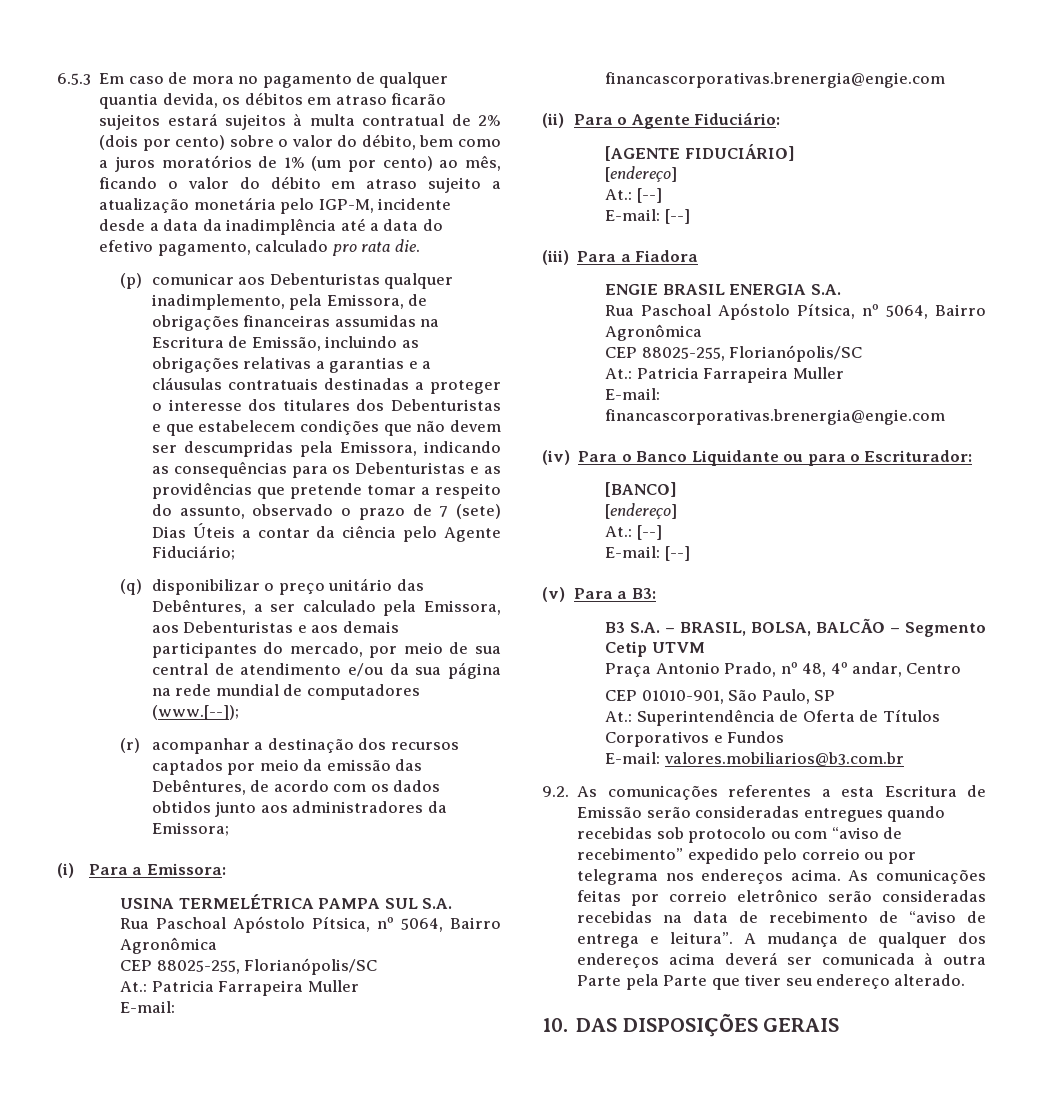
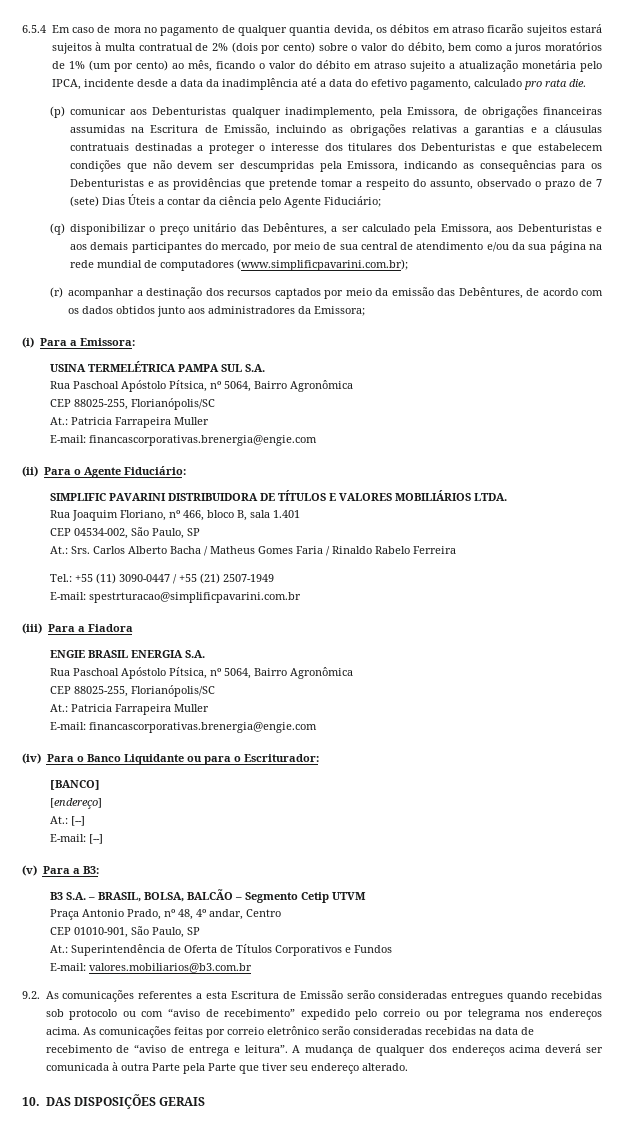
- 6.5.3 Em caso de mora no pagamento de qualquer quantia devida, os débitos em atraso ficarão sujeitos estará sujeitos à multa contratual de 2% (dois por cento) sobre o valor do débito, bem como a juros moratórios de 1% (um por cento) ao mês, ficando o valor do débito em atraso sujeito a atualização monetária pelo IGP-M, incidente desde a data da inadimplência até a data do efetivo pagamento, calculado pro rata die.
+ 6.5.4 Em caso de mora no pagamento de qualquer quantia devida, os débitos em atraso ficarão sujeitos estará sujeitos à multa contratual de 2% (dois por cento) sobre o valor do débito, bem como a juros moratórios de 1% (um por cento) ao mês, ficando o valor do débito em atraso sujeito a atualização monetária pelo IPCA, incidente desde a data da inadimplência até a data do efetivo pagamento, calculado pro rata die.
- (q) disponibilizar o preço unitário das Debêntures, a ser calculado pela Emissora, aos Debenturistas e aos demais participantes do mercado, por meio de sua central de atendimento e/ou da sua página na rede mundial de computadores (www.[--]);
+ (q) disponibilizar o preço unitário das Debêntures, a ser calculado pela Emissora, aos Debenturistas e aos demais participantes do mercado, por meio de sua central de atendimento e/ou da sua página na rede mundial de computadores (www.simplificpavarini.com.br);
- [AGENTE FIDUCIÁRIO]
- [endereço]
- At.: [--]
- E-mail: [--]
+ SIMPLIFIC PAVARINI DISTRIBUIDORA DE TÍTULOS E VALORES MOBILIÁRIOS LTDA.
+ Rua Joaquim Floriano, nº 466, bloco B, sala 1.401
+ CEP 04534-002, São Paulo, SP
+ At.: Srs. Carlos Alberto Bacha / Matheus Gomes Faria / Rinaldo Rabelo Ferreira
+ Tel.: +55 (11) 3090-0447 / +55 (21) 2507-1949
+ E-mail: spestrturacao@simplificpavarini.com.br

